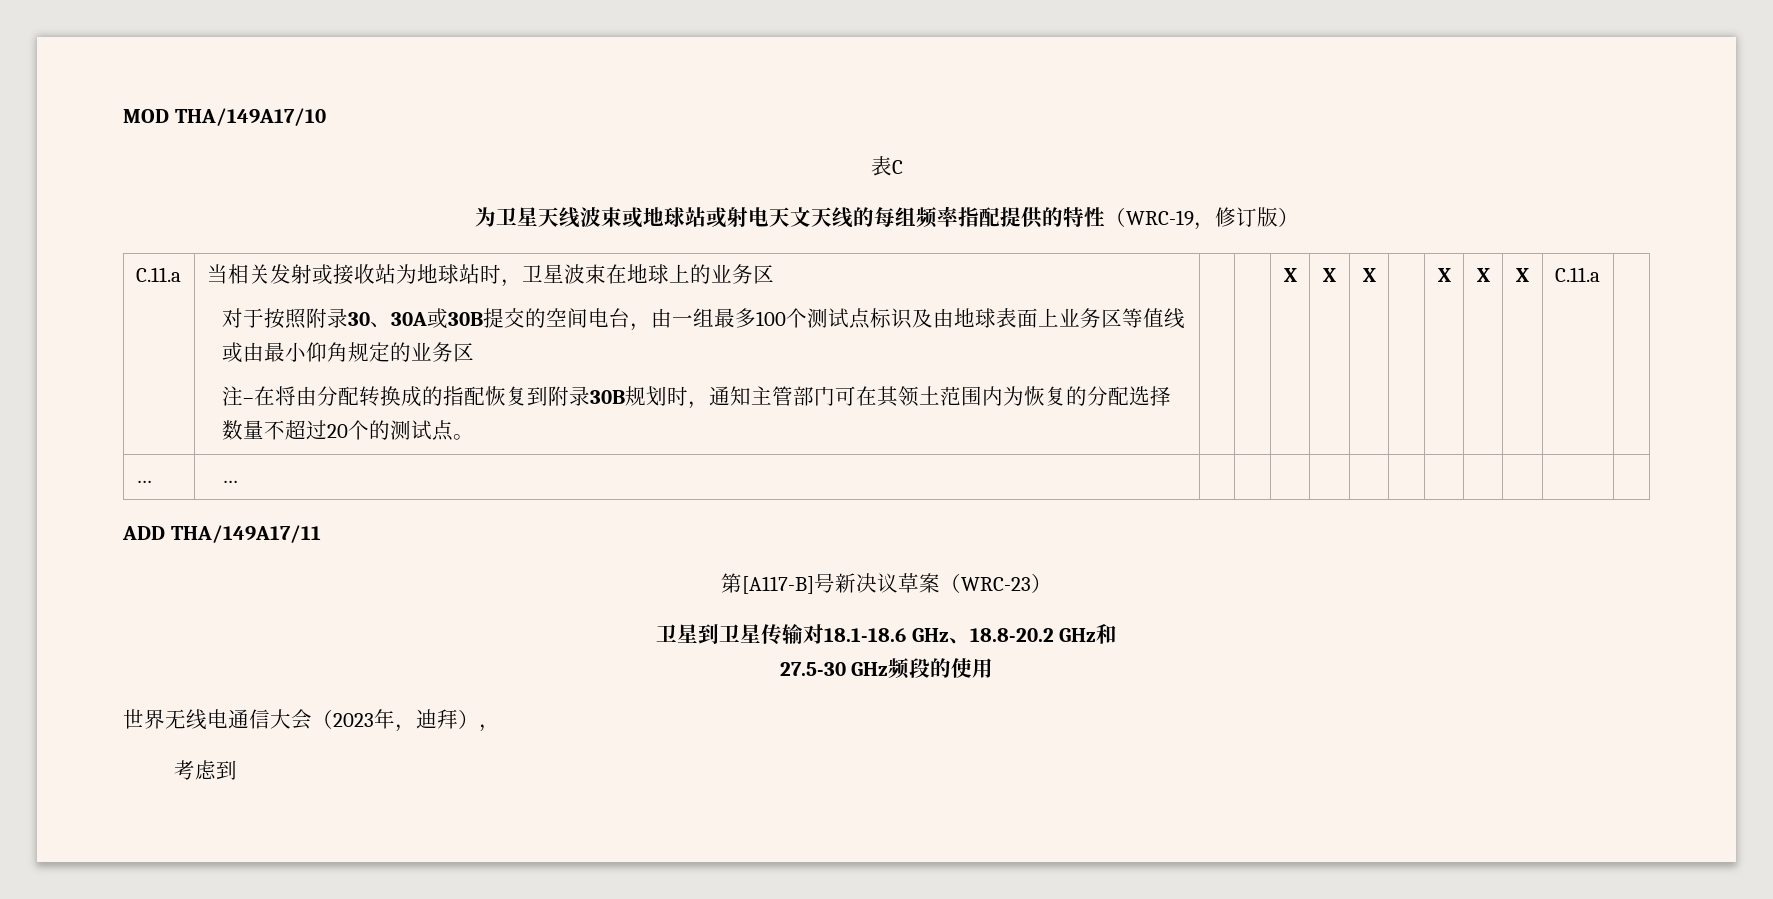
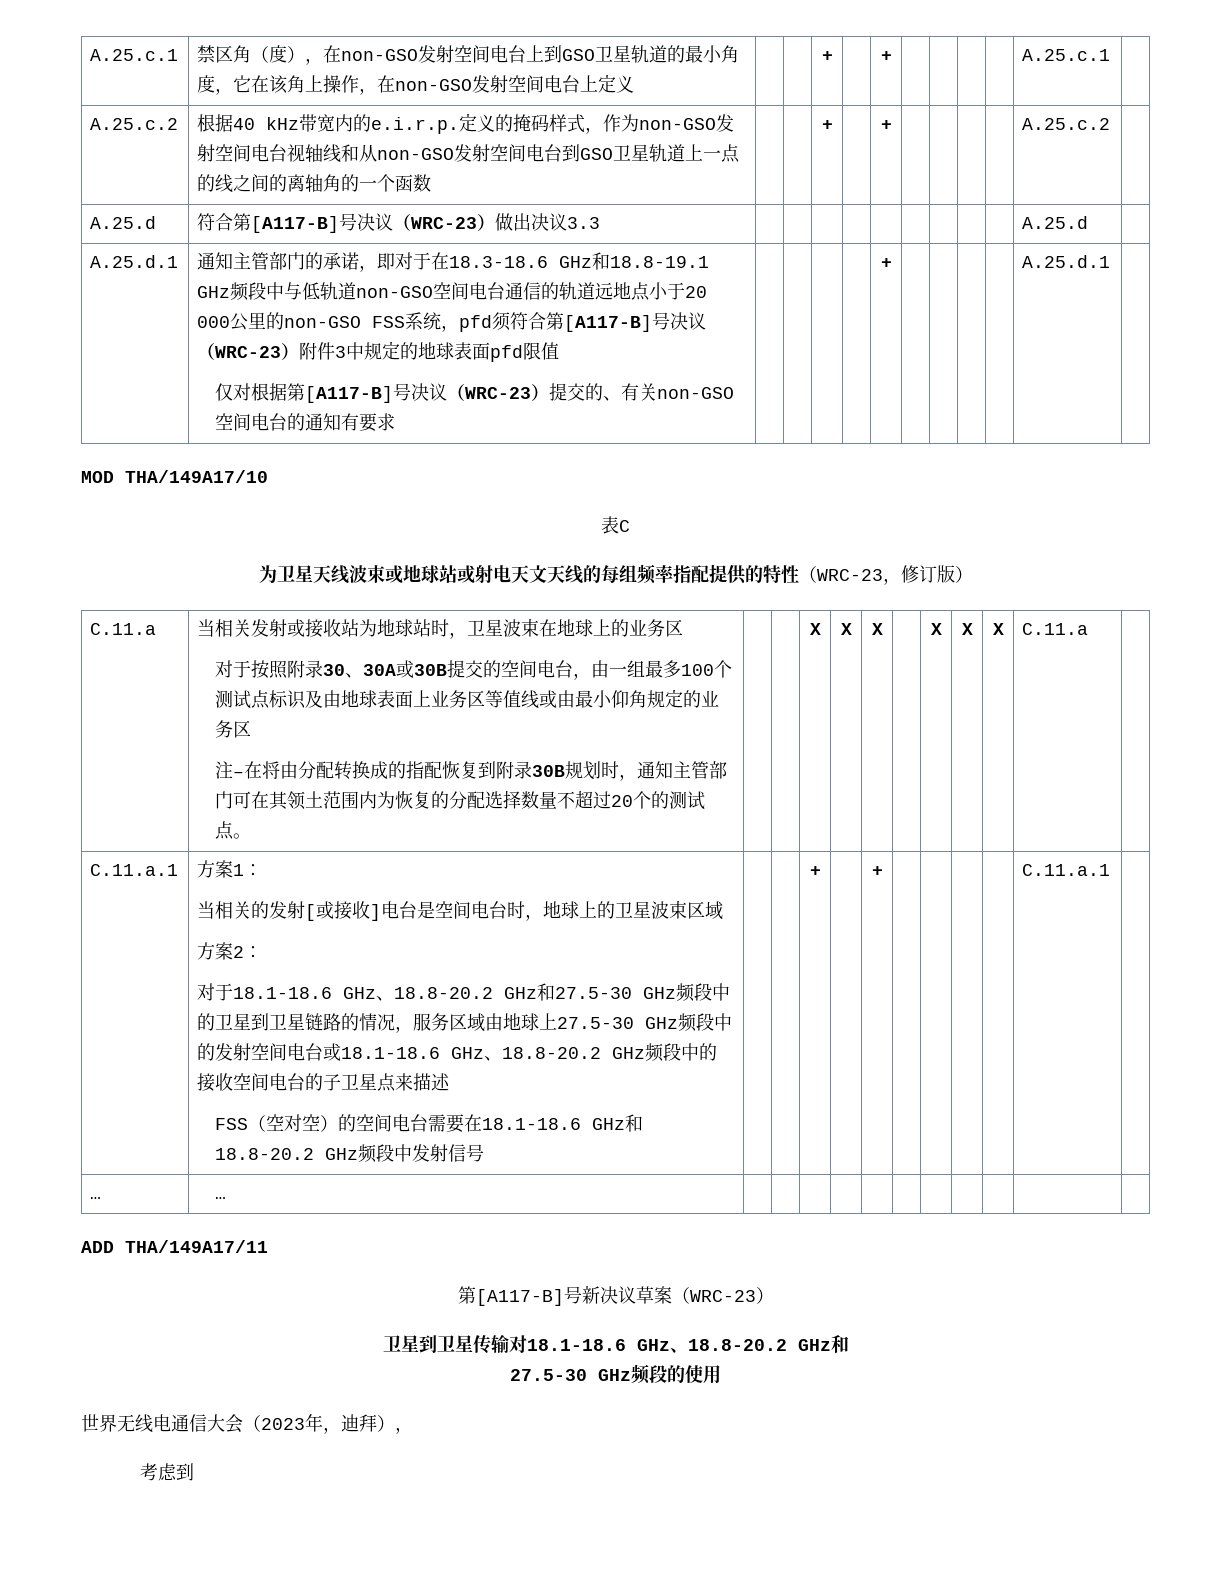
+ A.25.c.1 | 禁区角（度），在non-GSO发射空间电台上到GSO卫星轨道的最小角度，它在该角上操作，在non-GSO发射空间电台上定义 | | | + | | + | | | | | A.25.c.1 |
+ A.25.c.2 | 根据40 kHz带宽内的e.i.r.p.定义的掩码样式，作为non-GSO发射空间电台视轴线和从non-GSO发射空间电台到GSO卫星轨道上一点的线之间的离轴角的一个函数 | | | + | | + | | | | | A.25.c.2 |
+ A.25.d | 符合第[A117-B]号决议（WRC-23）做出决议3.3 | | | | | | | | | | A.25.d |
+ A.25.d.1 | 通知主管部门的承诺，即对于在18.3-18.6 GHz和18.8-19.1 GHz频段中与低轨道non-GSO空间电台通信的轨道远地点小于20 000公里的non-GSO FSS系统，pfd须符合第[A117-B]号决议（WRC-23）附件3中规定的地球表面pfd限值
+ 仅对根据第[A117-B]号决议（WRC-23）提交的、有关non-GSO空间电台的通知有要求 | | | | | + | | | | | A.25.d.1
- 为卫星天线波束或地球站或射电天文天线的每组频率指配提供的特性（WRC-19，修订版）
+ 为卫星天线波束或地球站或射电天文天线的每组频率指配提供的特性（WRC-23，修订版）
+ C.11.a.1 | 方案1：
+ 当相关的发射[或接收]电台是空间电台时，地球上的卫星波束区域
+ 方案2：
+ 对于18.1-18.6 GHz、18.8-20.2 GHz和27.5-30 GHz频段中的卫星到卫星链路的情况，服务区域由地球上27.5-30 GHz频段中的发射空间电台或18.1-18.6 GHz、18.8-20.2 GHz频段中的接收空间电台的子卫星点来描述
+ FSS（空对空）的空间电台需要在18.1-18.6 GHz和18.8-20.2 GHz频段中发射信号 | | | + | | + | | | | | C.11.a.1

